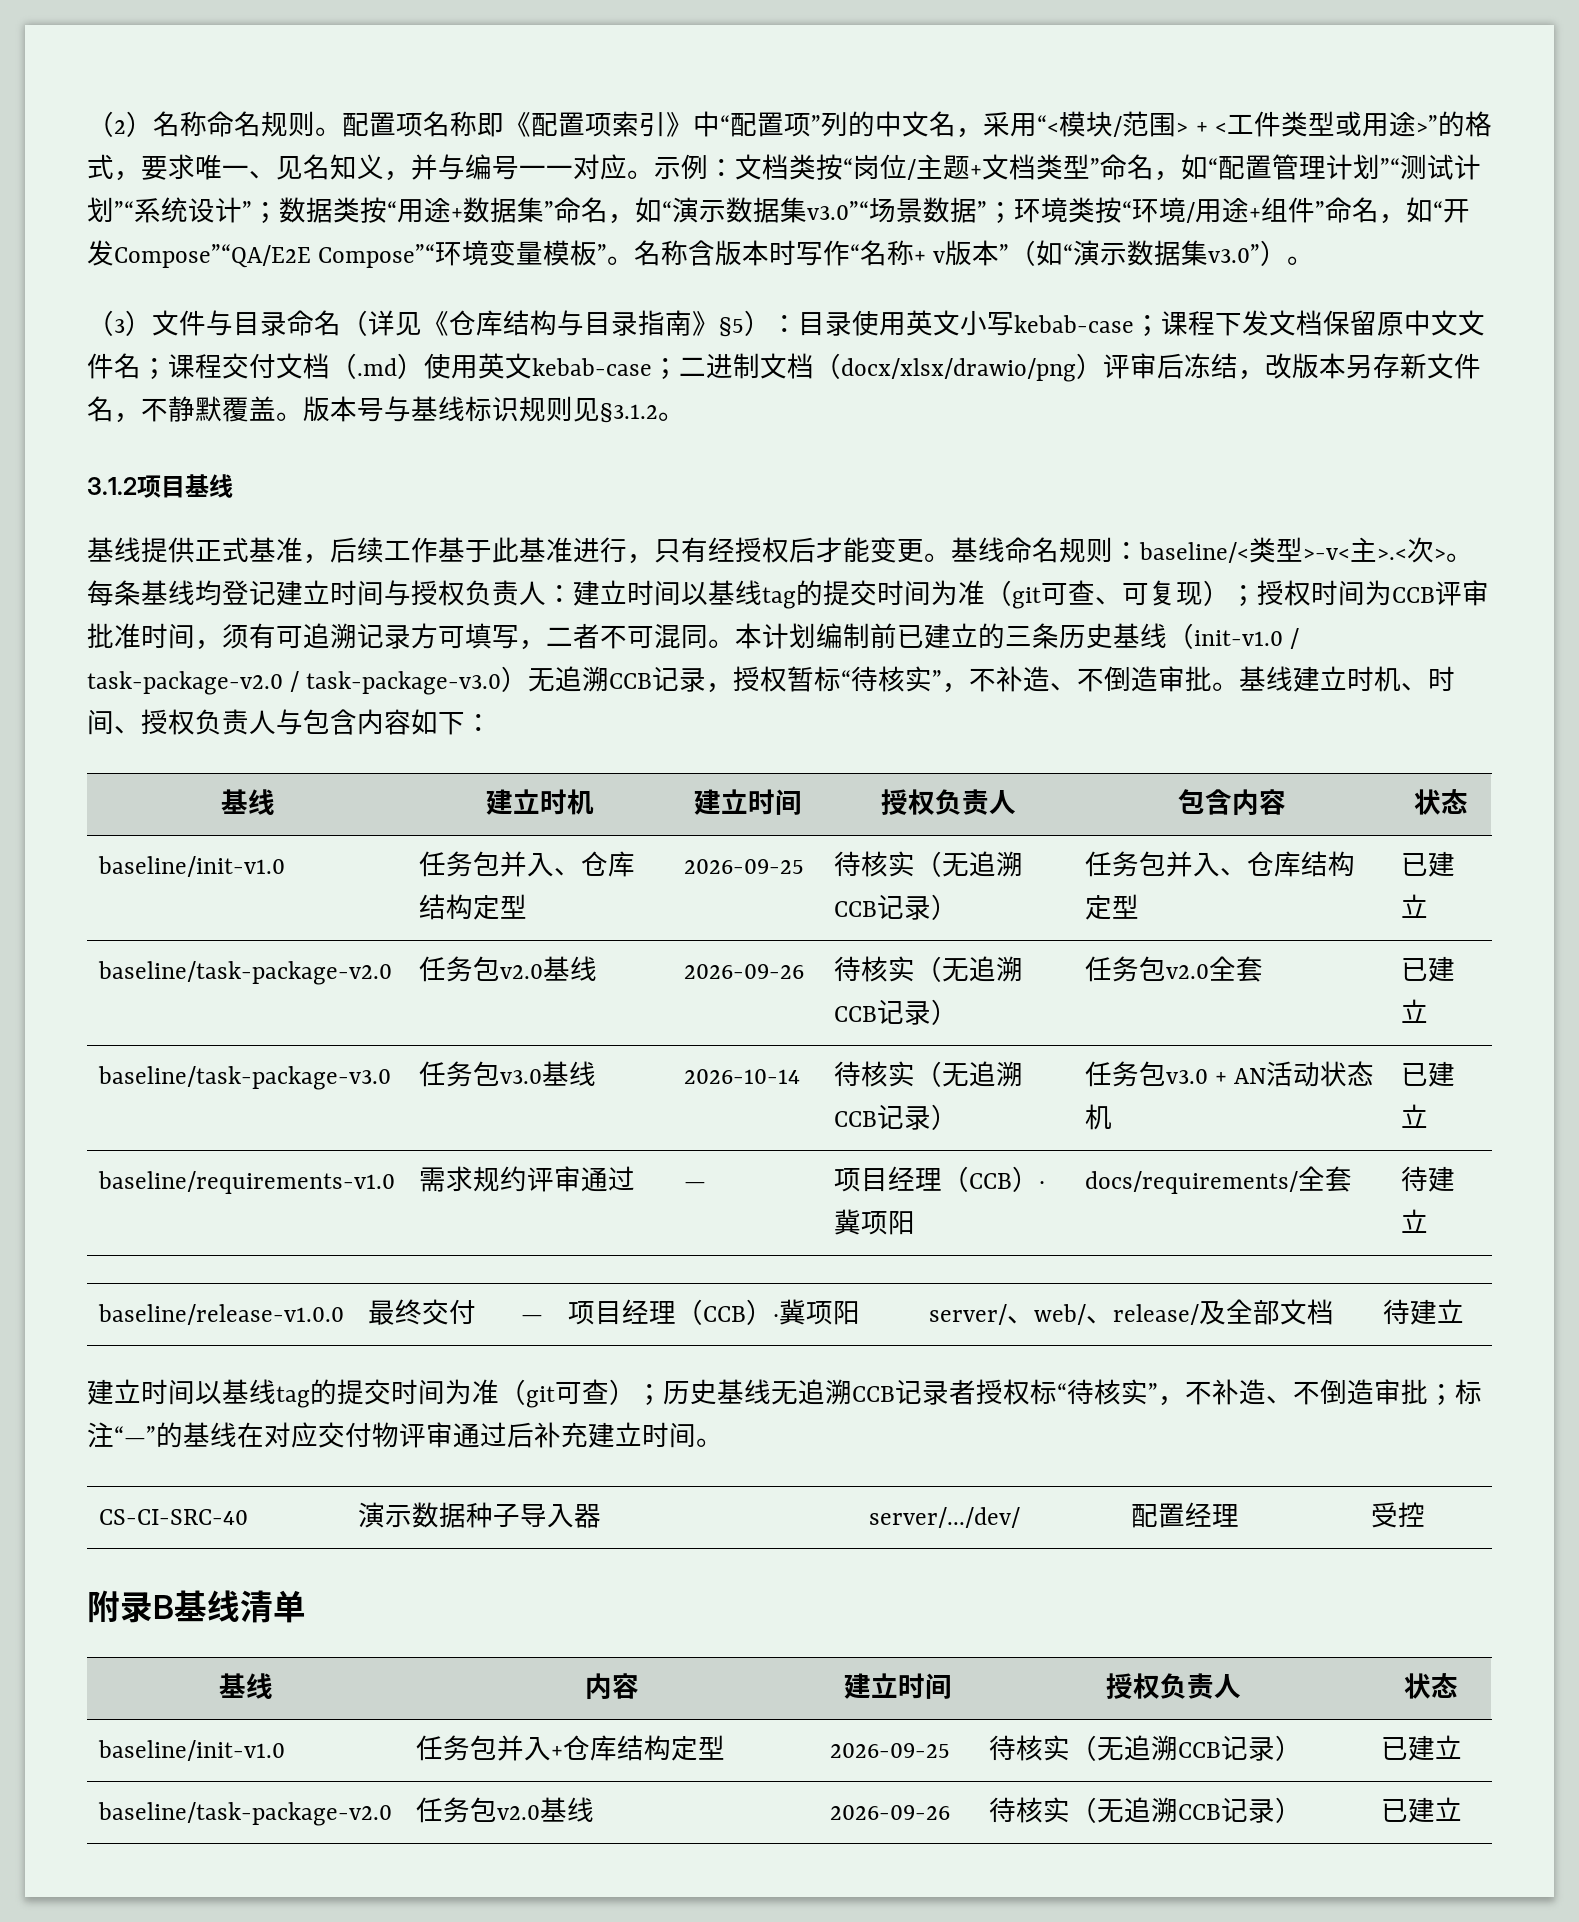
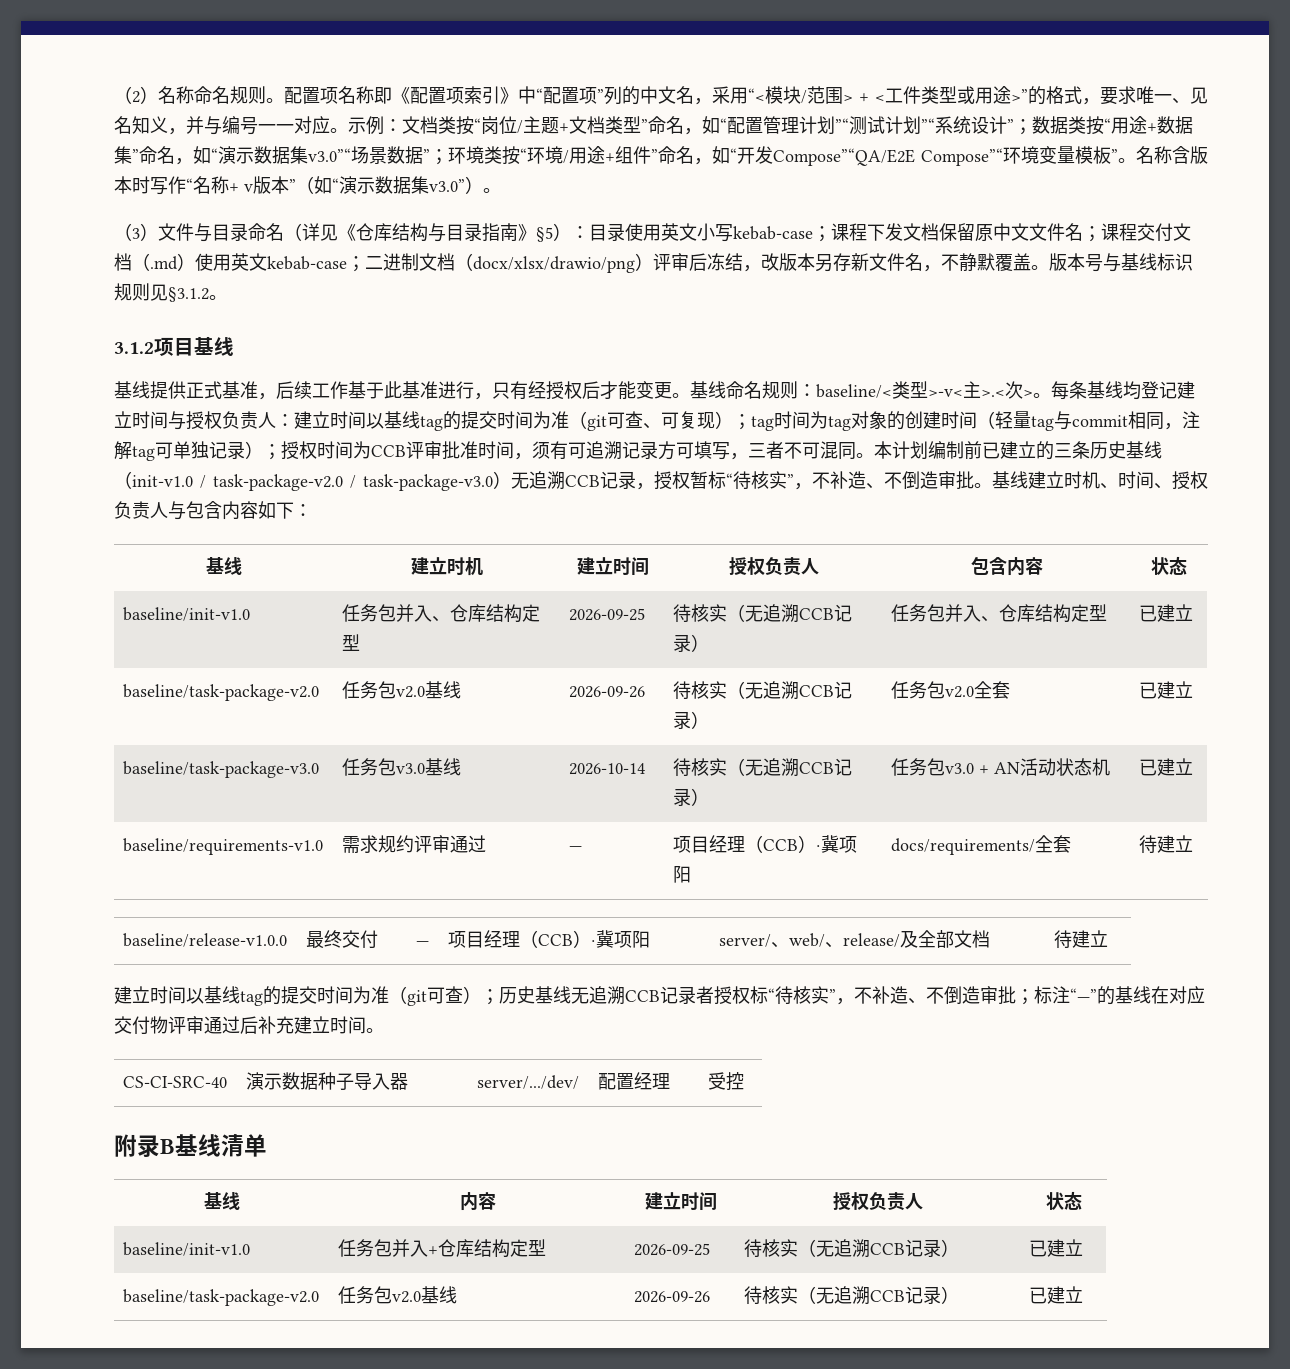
- 每条基线均登记建立时间与授权负责人：建立时间以基线tag的提交时间为准（git可查、可复现）；授权时间为CCB评审批准时间，须有可追溯记录方可填写，二者不可混同。
+ 每条基线均登记建立时间与授权负责人：建立时间以基线tag的提交时间为准（git可查、可复现）；tag时间为tag对象的创建时间（轻量tag与commit相同，注解tag可单独记录）；授权时间为CCB评审批准时间，须有可追溯记录方可填写，三者不可混同。

